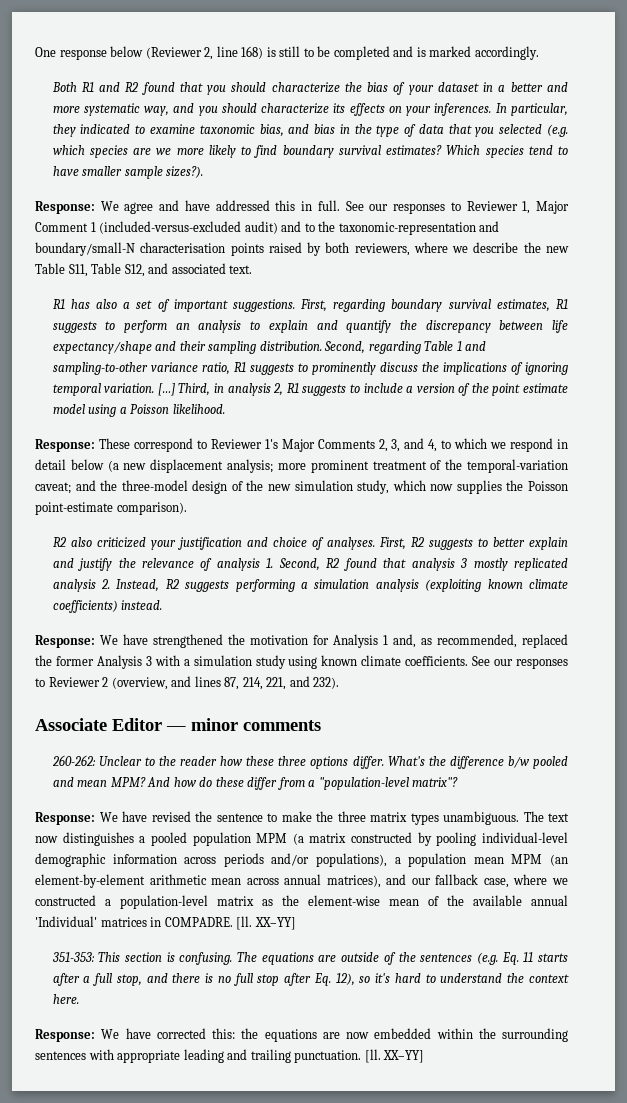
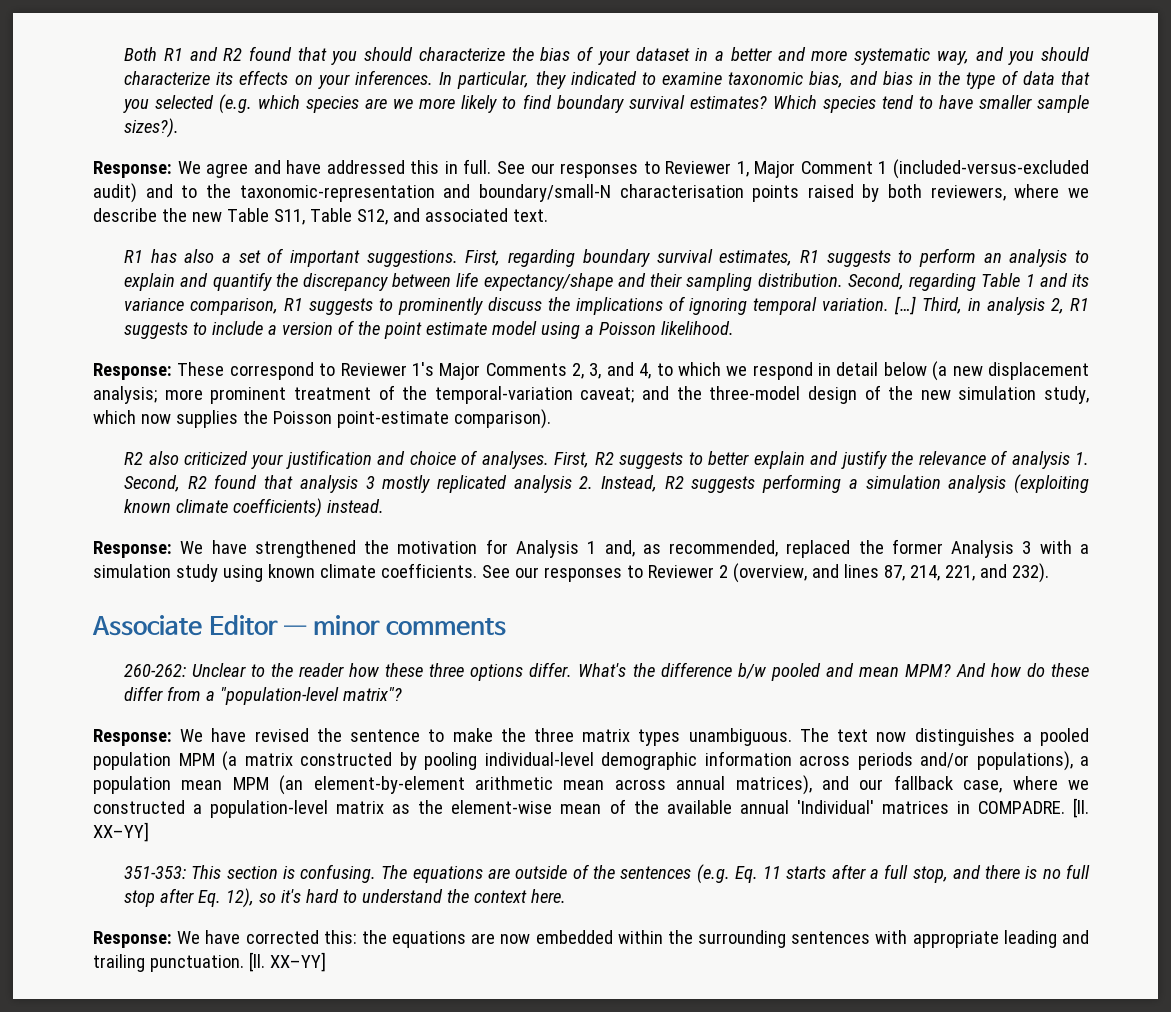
- One response below (Reviewer 2, line 168) is still to be completed and is marked accordingly.
- Second, regarding Table 1 and sampling-to-other variance ratio, R1 suggests to prominently discuss the implications of ignoring temporal variation.
+ Second, regarding Table 1 and its variance comparison, R1 suggests to prominently discuss the implications of ignoring temporal variation.

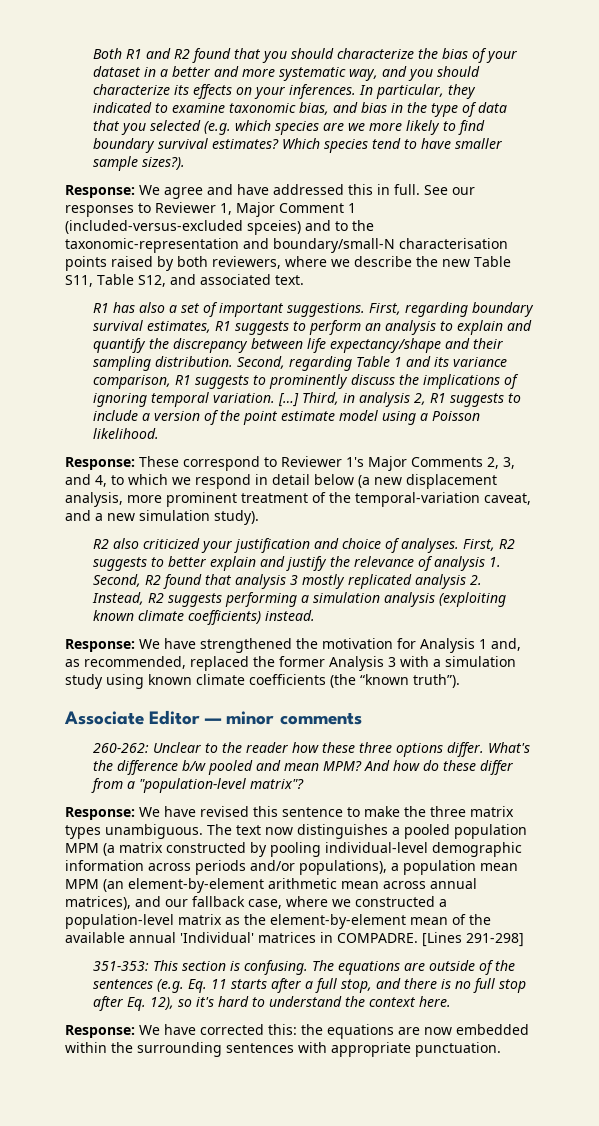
- See our responses to Reviewer 1, Major Comment 1 (included-versus-excluded audit) and to the taxonomic-representation and boundary/small-N characterisation points raised by both reviewers, where we describe the new Table S11, Table S12, and associated text.
+ See our responses to Reviewer 1, Major Comment 1 (included-versus-excluded spceies) and to the taxonomic-representation and boundary/small-N characterisation points raised by both reviewers, where we describe the new Table S11, Table S12, and associated text.
- Response: These correspond to Reviewer 1's Major Comments 2, 3, and 4, to which we respond in detail below (a new displacement analysis; more prominent treatment of the temporal-variation caveat; and the three-model design of the new simulation study, which now supplies the Poisson point-estimate comparison).
+ Response: These correspond to Reviewer 1's Major Comments 2, 3, and 4, to which we respond in detail below (a new displacement analysis, more prominent treatment of the temporal-variation caveat, and a new simulation study).
- Response: We have strengthened the motivation for Analysis 1 and, as recommended, replaced the former Analysis 3 with a simulation study using known climate coefficients. See our responses to Reviewer 2 (overview, and lines 87, 214, 221, and 232).
+ Response: We have strengthened the motivation for Analysis 1 and, as recommended, replaced the former Analysis 3 with a simulation study using known climate coefficients (the “known truth”).
- Response: We have revised the sentence to make the three matrix types unambiguous.
+ Response: We have revised this sentence to make the three matrix types unambiguous.
- The text now distinguishes a pooled population MPM (a matrix constructed by pooling individual-level demographic information across periods and/or populations), a population mean MPM (an element-by-element arithmetic mean across annual matrices), and our fallback case, where we constructed a population-level matrix as the element-wise mean of the available annual 'Individual' matrices in COMPADRE. [ll. XX–YY]
+ The text now distinguishes a pooled population MPM (a matrix constructed by pooling individual-level demographic information across periods and/or populations), a population mean MPM (an element-by-element arithmetic mean across annual matrices), and our fallback case, where we constructed a population-level matrix as the element-by-element mean of the available annual 'Individual' matrices in COMPADRE. [Lines 291-298]
- Response: We have corrected this: the equations are now embedded within the surrounding sentences with appropriate leading and trailing punctuation. [ll. XX–YY]
+ Response: We have corrected this: the equations are now embedded within the surrounding sentences with appropriate punctuation.

